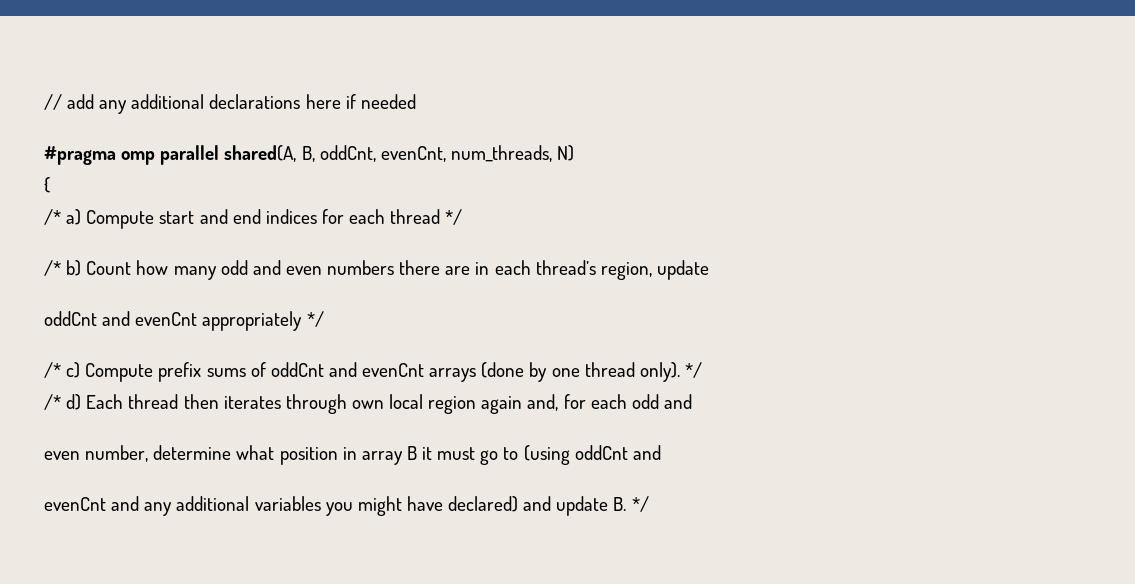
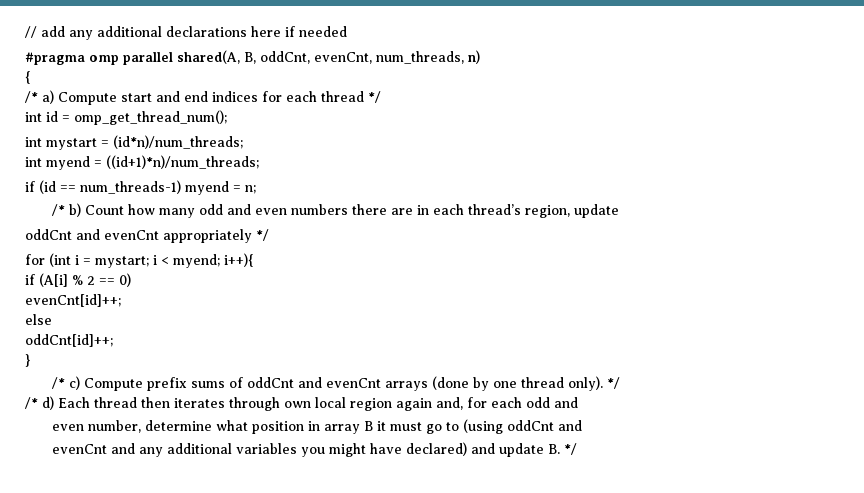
- #pragma omp parallel shared(A, B, oddCnt, evenCnt, num_threads, N)
+ #pragma omp parallel shared(A, B, oddCnt, evenCnt, num_threads, n)
+ int id = omp_get_thread_num();
+ int mystart = (id*n)/num_threads;
+ int myend = ((id+1)*n)/num_threads;
+ if (id == num_threads-1) myend = n;
+ for (int i = mystart; i < myend; i++){
+ if (A[i] % 2 == 0)
+ evenCnt[id]++;
+ else
+ oddCnt[id]++;
+ }

